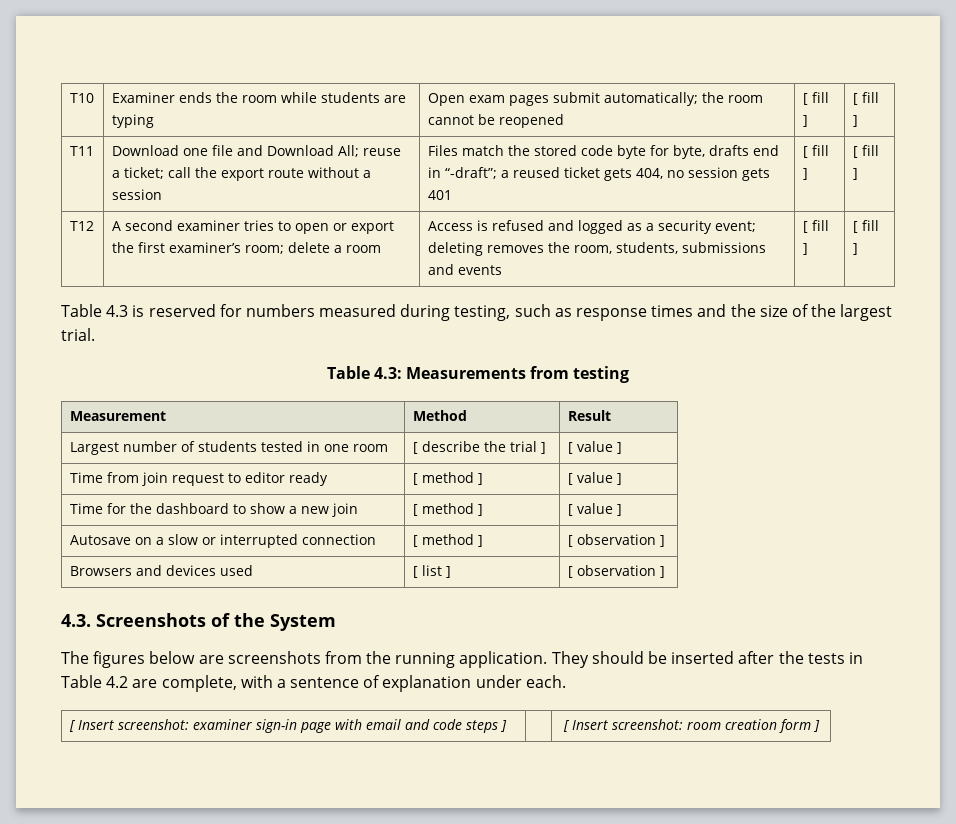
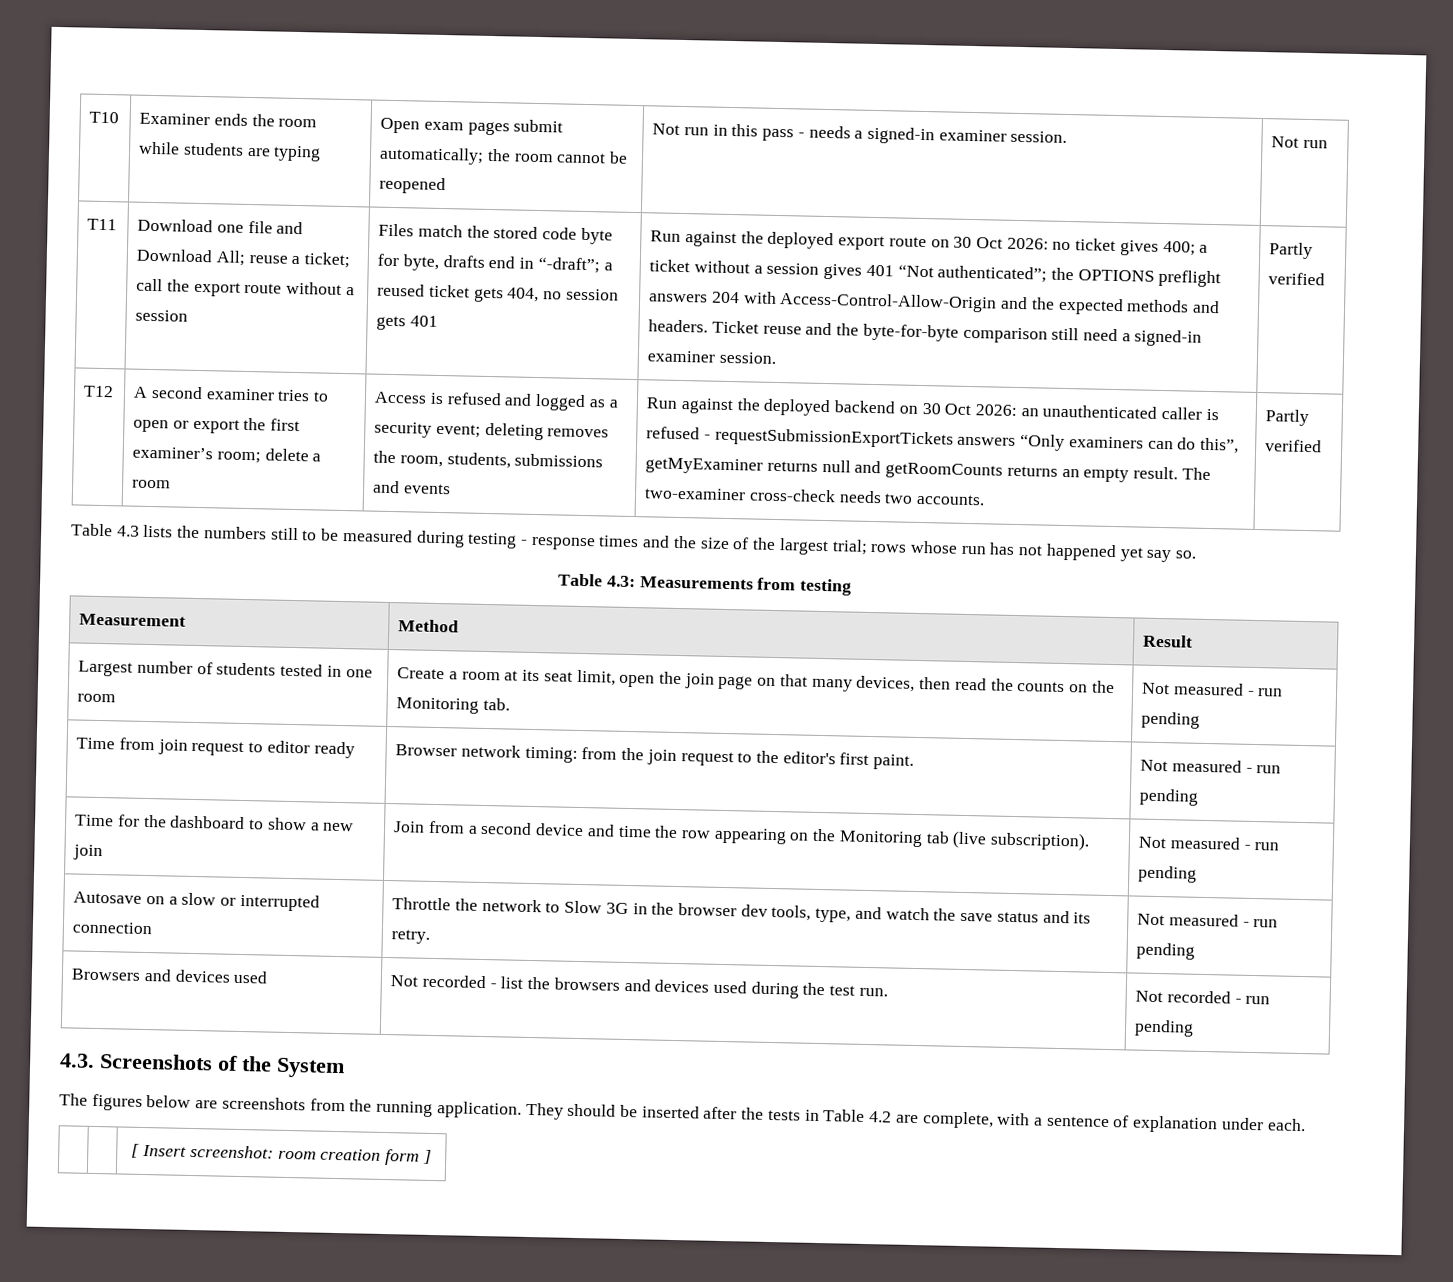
- T10 | Examiner ends the room while students are typing | Open exam pages submit automatically; the room cannot be reopened | [ fill ] | [ fill ]
+ T10 | Examiner ends the room while students are typing | Open exam pages submit automatically; the room cannot be reopened | Not run in this pass - needs a signed-in examiner session. | Not run
- Files match the stored code byte for byte, drafts end in “-draft”; a reused ticket gets 404, no session gets 401 | [ fill ] | [ fill ]
+ Files match the stored code byte for byte, drafts end in “-draft”; a reused ticket gets 404, no session gets 401 | Run against the deployed export route on 30 Oct 2026: no ticket gives 400; a ticket without a session gives 401 “Not authenticated”; the OPTIONS preflight answers 204 with Access-Control-Allow-Origin and the expected methods and headers. Ticket reuse and the byte-for-byte comparison still need a signed-in examiner session. | Partly verified
- Access is refused and logged as a security event; deleting removes the room, students, submissions and events | [ fill ] | [ fill ]
- Table 4.3 is reserved for numbers measured during testing, such as response times and the size of the largest trial.
+ Access is refused and logged as a security event; deleting removes the room, students, submissions and events | Run against the deployed backend on 30 Oct 2026: an unauthenticated caller is refused - requestSubmissionExportTickets answers “Only examiners can do this”, getMyExaminer returns null and getRoomCounts returns an empty result. The two-examiner cross-check needs two accounts. | Partly verified
+ Table 4.3 lists the numbers still to be measured during testing - response times and the size of the largest trial; rows whose run has not happened yet say so.
- Largest number of students tested in one room | [ describe the trial ] | [ value ]
+ Largest number of students tested in one room | Create a room at its seat limit, open the join page on that many devices, then read the counts on the Monitoring tab. | Not measured - run pending
- Time from join request to editor ready | [ method ] | [ value ]
+ Time from join request to editor ready | Browser network timing: from the join request to the editor's first paint. | Not measured - run pending
- Time for the dashboard to show a new join | [ method ] | [ value ]
+ Time for the dashboard to show a new join | Join from a second device and time the row appearing on the Monitoring tab (live subscription). | Not measured - run pending
- Autosave on a slow or interrupted connection | [ method ] | [ observation ]
- Browsers and devices used | [ list ] | [ observation ]
+ Autosave on a slow or interrupted connection | Throttle the network to Slow 3G in the browser dev tools, type, and watch the save status and its retry. | Not measured - run pending
+ Browsers and devices used | Not recorded - list the browsers and devices used during the test run. | Not recorded - run pending
- [ Insert screenshot: examiner sign-in page with email and code steps ] | | [ Insert screenshot: room creation form ]
+ | | [ Insert screenshot: room creation form ]

